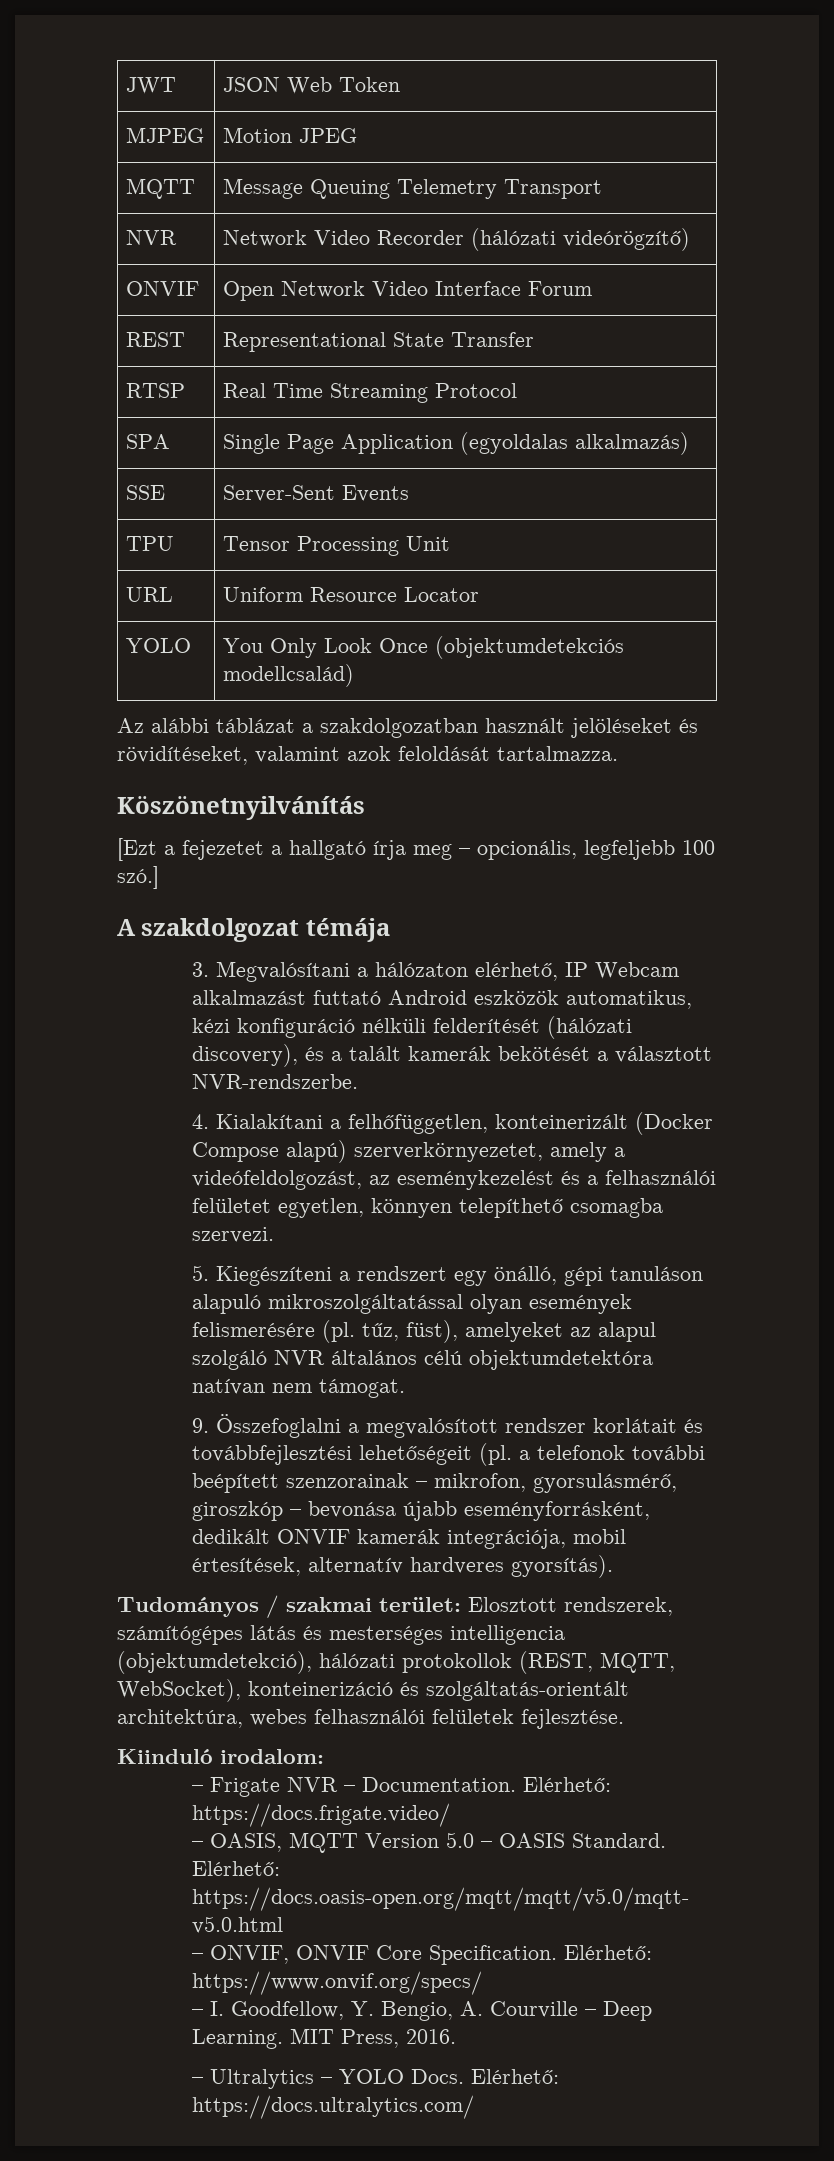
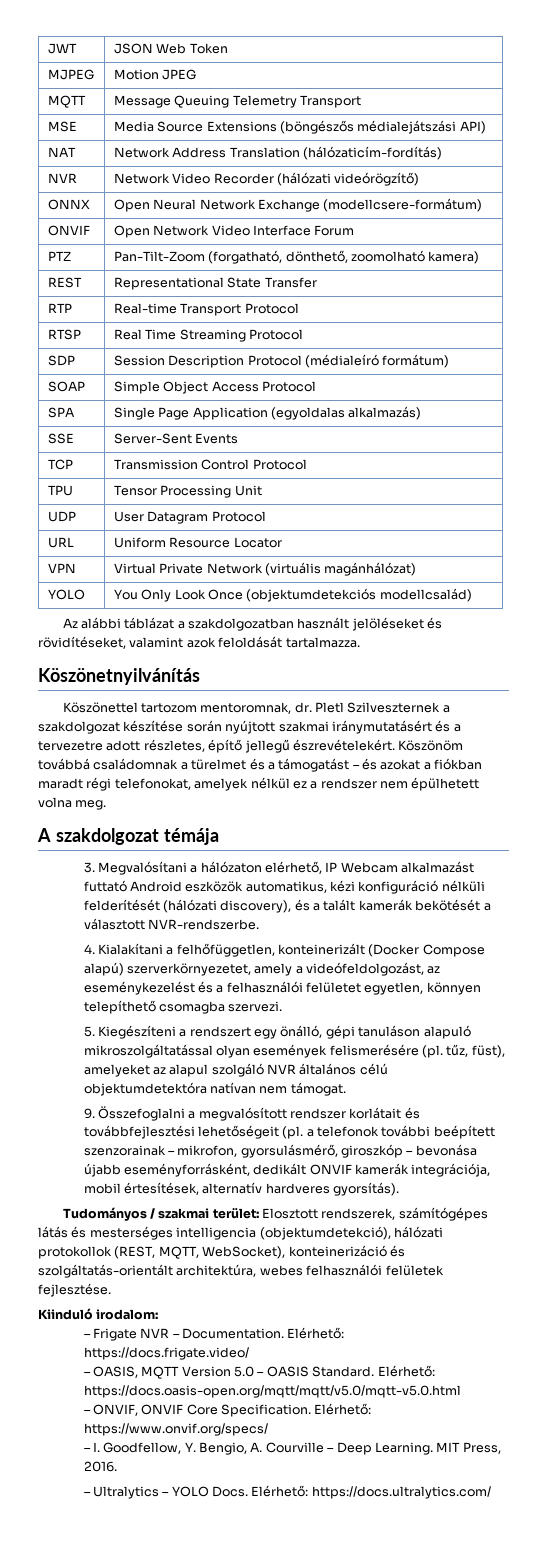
+ MSE | Media Source Extensions (böngészős médialejátszási API)
+ NAT | Network Address Translation (hálózaticím-fordítás)
+ ONNX | Open Neural Network Exchange (modellcsere-formátum)
+ PTZ | Pan-Tilt-Zoom (forgatható, dönthető, zoomolható kamera)
+ RTP | Real-time Transport Protocol
+ SDP | Session Description Protocol (médialeíró formátum)
+ SOAP | Simple Object Access Protocol
+ TCP | Transmission Control Protocol
+ UDP | User Datagram Protocol
+ VPN | Virtual Private Network (virtuális magánhálózat)
- [Ezt a fejezetet a hallgató írja meg – opcionális, legfeljebb 100 szó.]
+ Köszönettel tartozom mentoromnak, dr. Pletl Szilveszternek a szakdolgozat készítése során nyújtott szakmai iránymutatásért és a tervezetre adott részletes, építő jellegű észrevételekért. Köszönöm továbbá családomnak a türelmet és a támogatást – és azokat a fiókban maradt régi telefonokat, amelyek nélkül ez a rendszer nem épülhetett volna meg.

